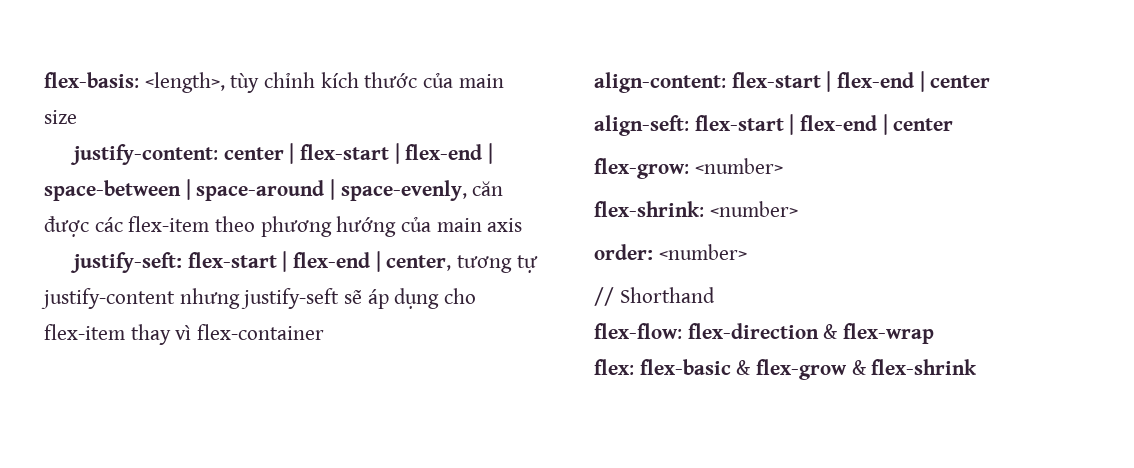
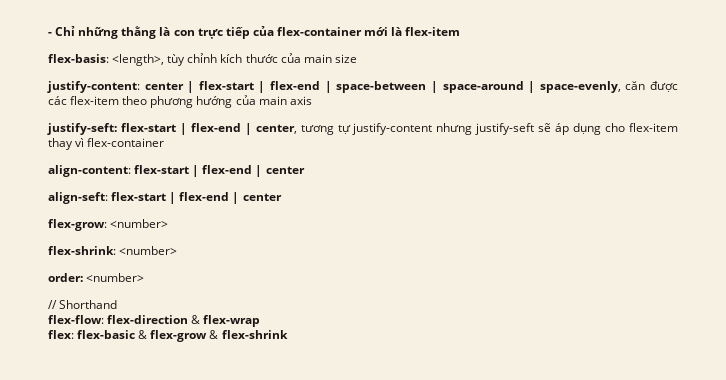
+ - Chỉ những thằng là con trực tiếp của flex-container mới là flex-item

